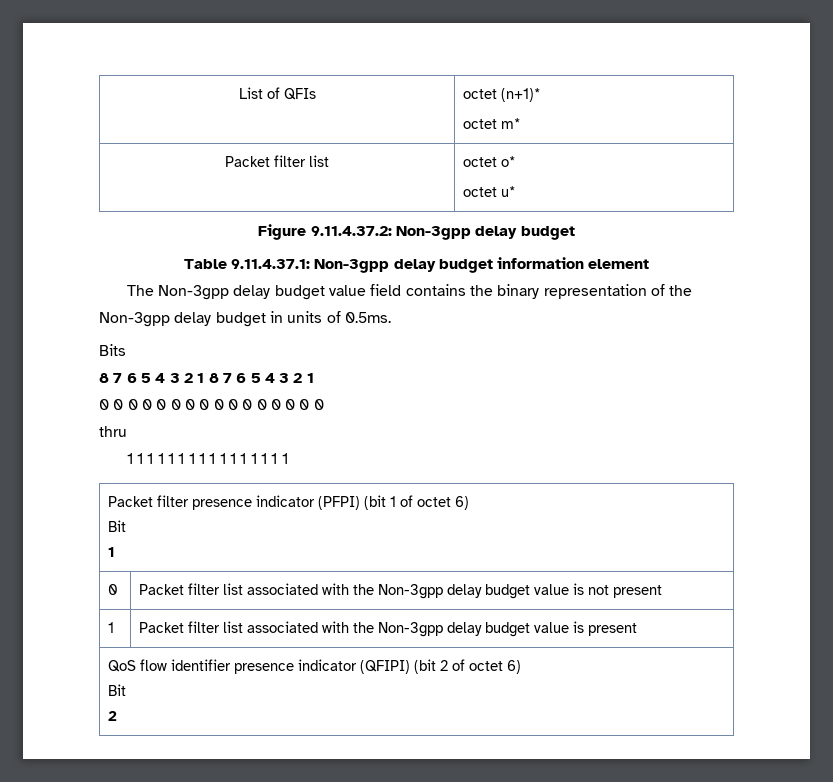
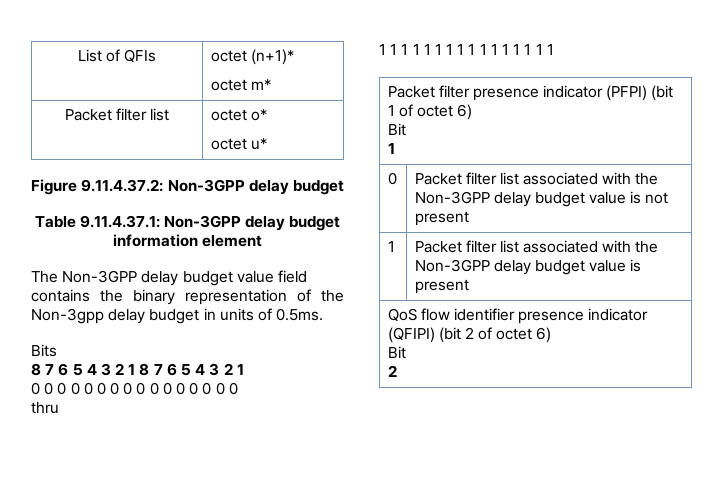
- Figure 9.11.4.37.2: Non-3gpp delay budget
+ Figure 9.11.4.37.2: Non-3GPP delay budget
- Table 9.11.4.37.1: Non-3gpp delay budget information element
+ Table 9.11.4.37.1: Non-3GPP delay budget information element
- The Non-3gpp delay budget value field contains the binary representation of the Non-3gpp delay budget in units of 0.5ms.
+ The Non-3GPP delay budget value field contains the binary representation of the Non-3gpp delay budget in units of 0.5ms.
- 0 | Packet filter list associated with the Non-3gpp delay budget value is not present
+ 0 | Packet filter list associated with the Non-3GPP delay budget value is not present
- 1 | Packet filter list associated with the Non-3gpp delay budget value is present
+ 1 | Packet filter list associated with the Non-3GPP delay budget value is present

